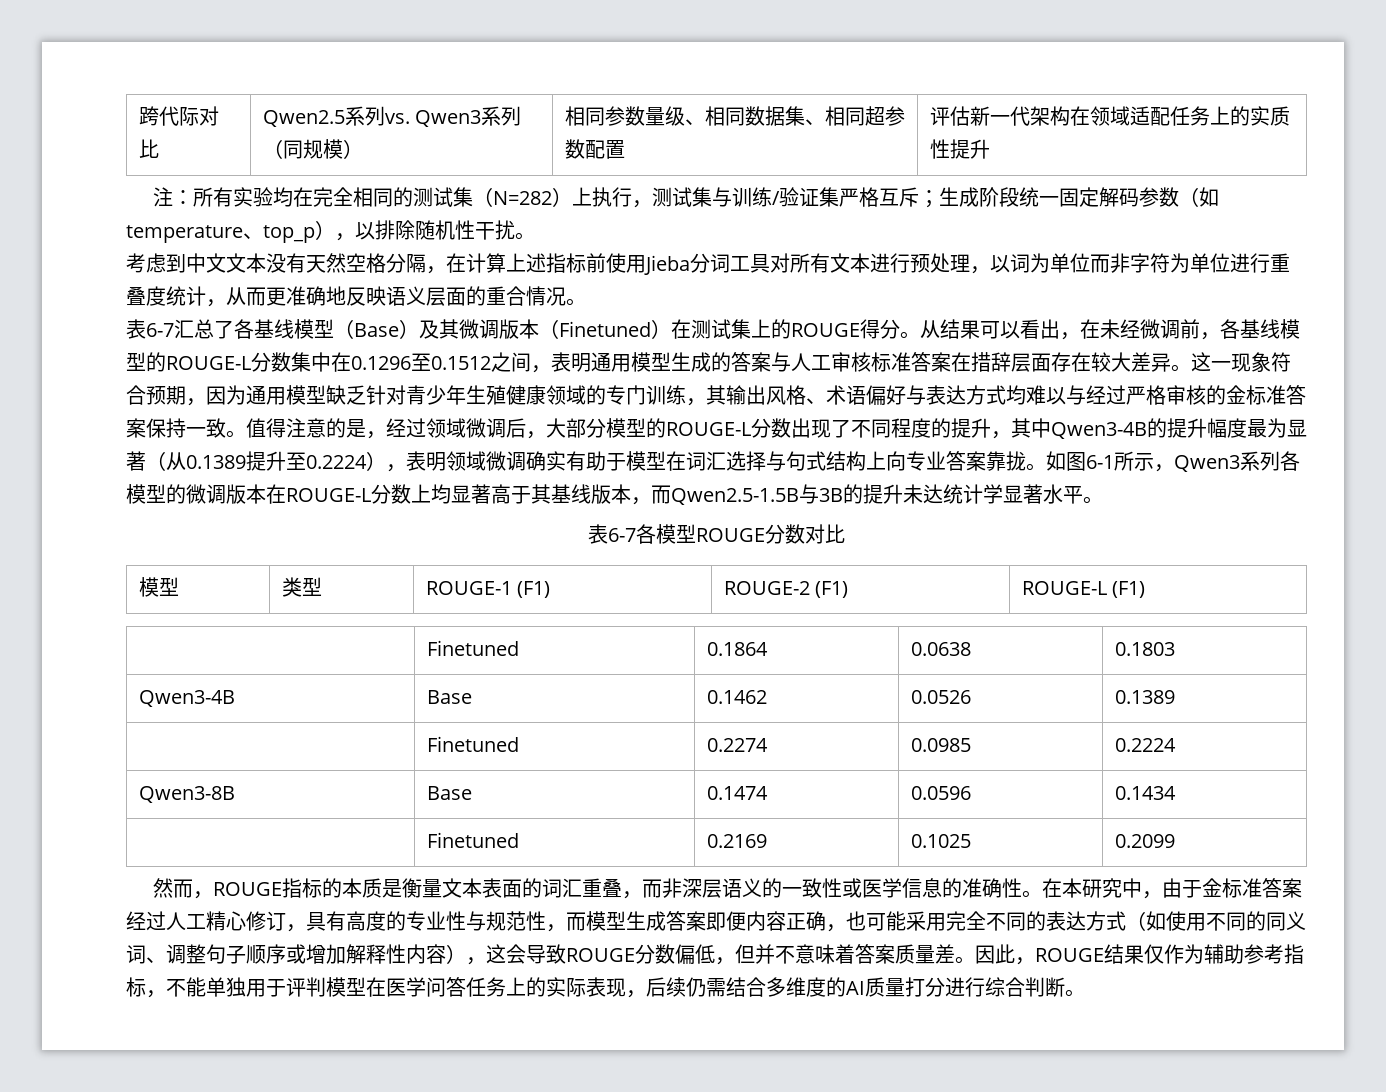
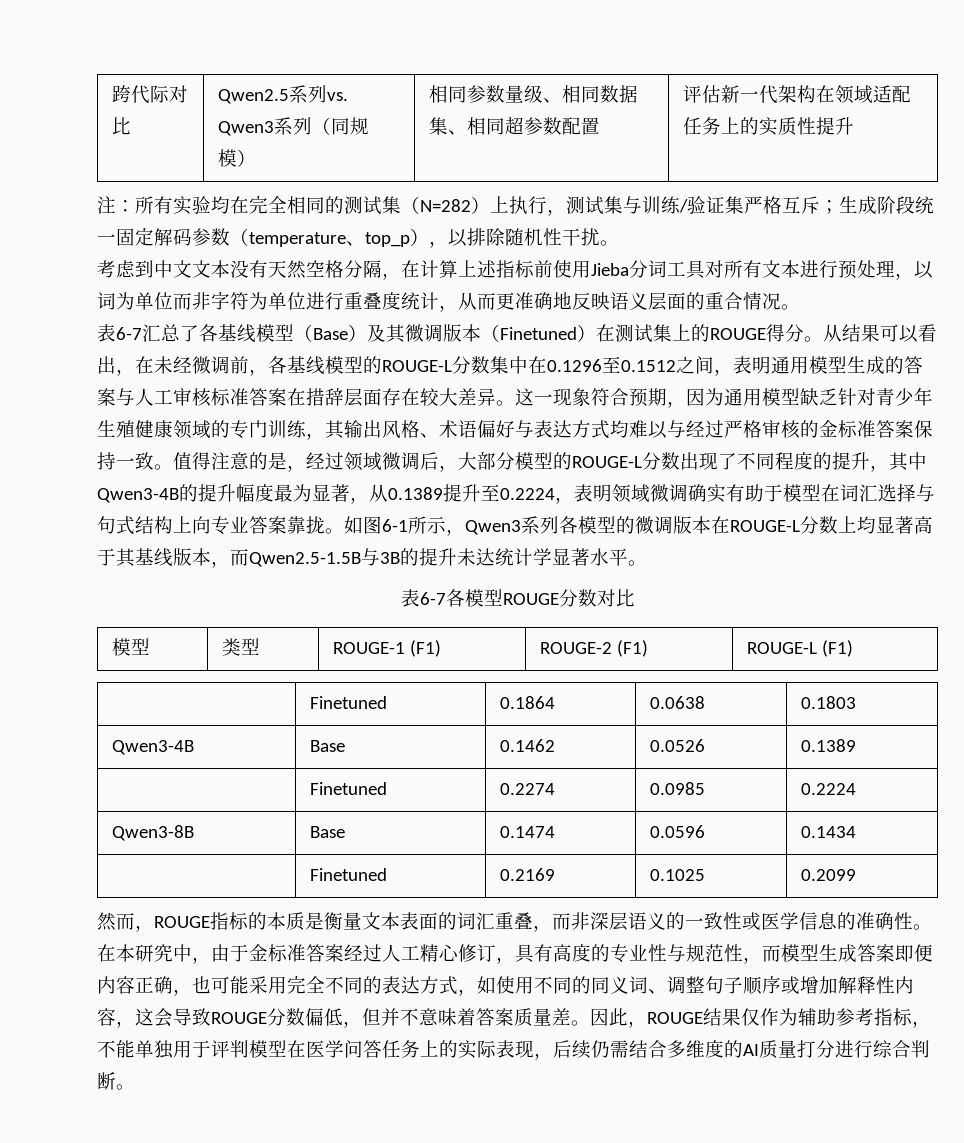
- 注：所有实验均在完全相同的测试集（N=282）上执行，测试集与训练/验证集严格互斥；生成阶段统一固定解码参数（如temperature、top_p），以排除随机性干扰。
+ 注：所有实验均在完全相同的测试集（N=282）上执行，测试集与训练/验证集严格互斥；生成阶段统一固定解码参数（temperature、top_p），以排除随机性干扰。
- 值得注意的是，经过领域微调后，大部分模型的ROUGE-L分数出现了不同程度的提升，其中Qwen3-4B的提升幅度最为显著（从0.1389提升至0.2224），表明领域微调确实有助于模型在词汇选择与句式结构上向专业答案靠拢。
+ 值得注意的是，经过领域微调后，大部分模型的ROUGE-L分数出现了不同程度的提升，其中Qwen3-4B的提升幅度最为显著，从0.1389提升至0.2224，表明领域微调确实有助于模型在词汇选择与句式结构上向专业答案靠拢。
- 在本研究中，由于金标准答案经过人工精心修订，具有高度的专业性与规范性，而模型生成答案即便内容正确，也可能采用完全不同的表达方式（如使用不同的同义词、调整句子顺序或增加解释性内容），这会导致ROUGE分数偏低，但并不意味着答案质量差。
+ 在本研究中，由于金标准答案经过人工精心修订，具有高度的专业性与规范性，而模型生成答案即便内容正确，也可能采用完全不同的表达方式，如使用不同的同义词、调整句子顺序或增加解释性内容，这会导致ROUGE分数偏低，但并不意味着答案质量差。

